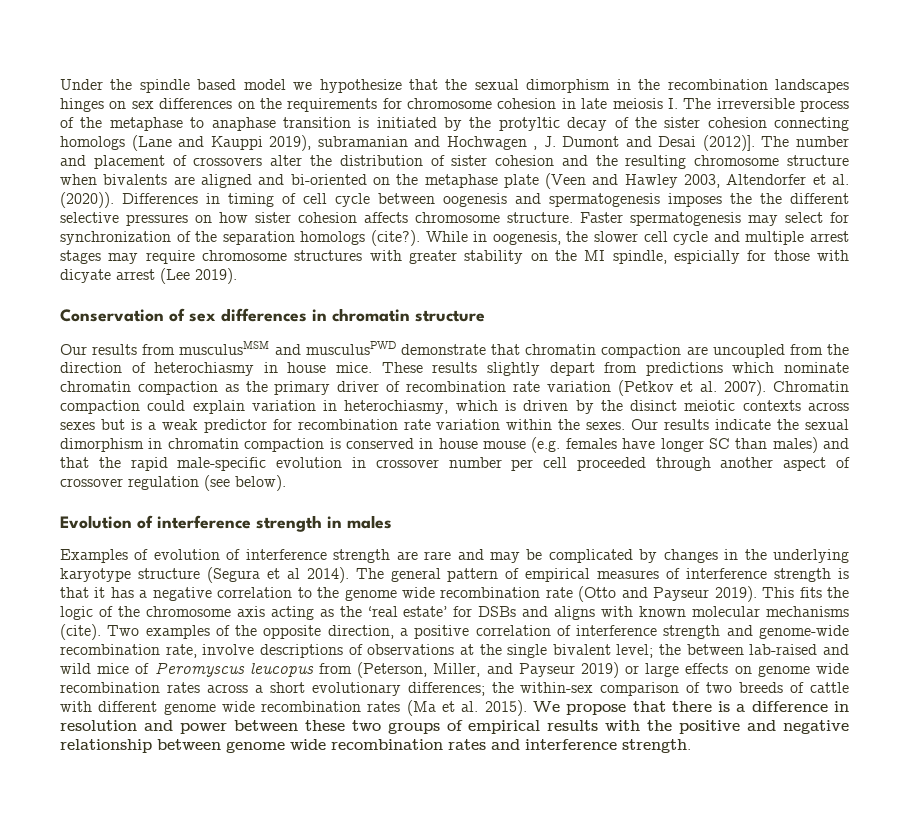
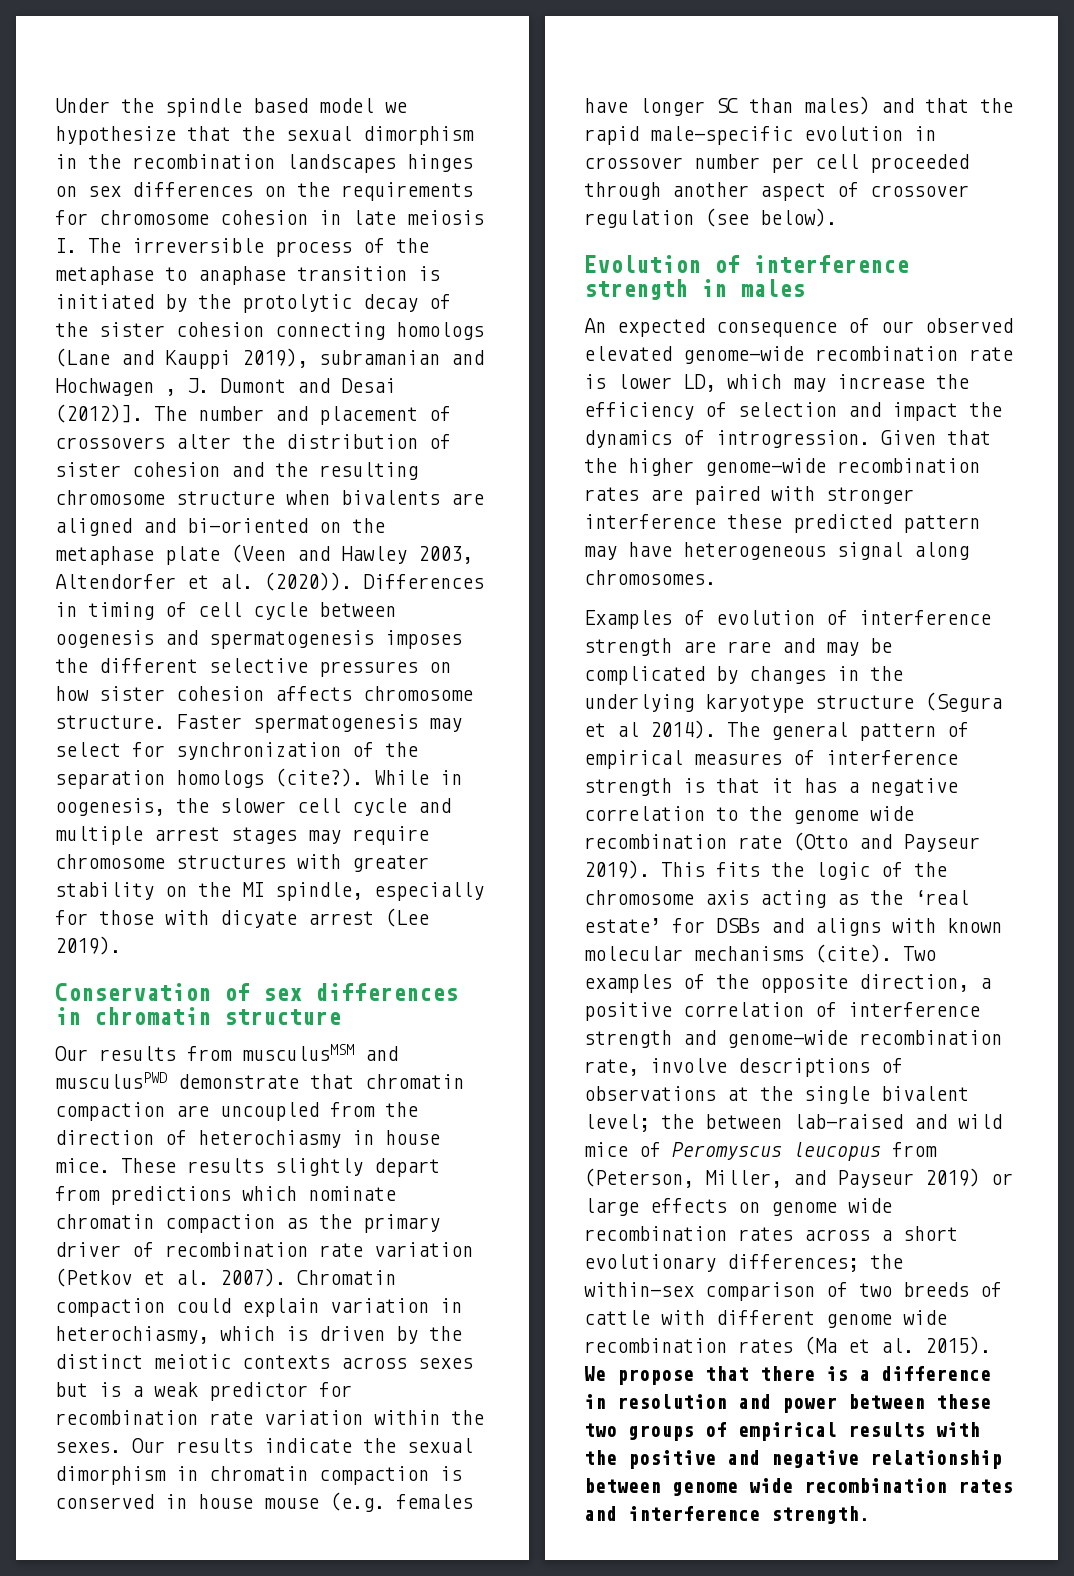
- Under the spindle based model we hypothesize that the sexual dimorphism in the recombination landscapes hinges on sex differences on the requirements for chromosome cohesion in late meiosis I. The irreversible process of the metaphase to anaphase transition is initiated by the protyltic decay of the sister cohesion connecting homologs (Lane and Kauppi 2019), subramanian and Hochwagen , J. Dumont and Desai (2012)].
+ Under the spindle based model we hypothesize that the sexual dimorphism in the recombination landscapes hinges on sex differences on the requirements for chromosome cohesion in late meiosis I. The irreversible process of the metaphase to anaphase transition is initiated by the protolytic decay of the sister cohesion connecting homologs (Lane and Kauppi 2019), subramanian and Hochwagen , J. Dumont and Desai (2012)].
- Differences in timing of cell cycle between oogenesis and spermatogenesis imposes the the different selective pressures on how sister cohesion affects chromosome structure.
+ Differences in timing of cell cycle between oogenesis and spermatogenesis imposes the different selective pressures on how sister cohesion affects chromosome structure.
- While in oogenesis, the slower cell cycle and multiple arrest stages may require chromosome structures with greater stability on the MI spindle, espicially for those with dicyate arrest (Lee 2019).
+ While in oogenesis, the slower cell cycle and multiple arrest stages may require chromosome structures with greater stability on the MI spindle, especially for those with dicyate arrest (Lee 2019).
- Chromatin compaction could explain variation in heterochiasmy, which is driven by the disinct meiotic contexts across sexes but is a weak predictor for recombination rate variation within the sexes.
+ Chromatin compaction could explain variation in heterochiasmy, which is driven by the distinct meiotic contexts across sexes but is a weak predictor for recombination rate variation within the sexes.
+ An expected consequence of our observed elevated genome-wide recombination rate is lower LD, which may increase the efficiency of selection and impact the dynamics of introgression. Given that the higher genome-wide recombination rates are paired with stronger interference these predicted pattern may have heterogeneous signal along chromosomes.

